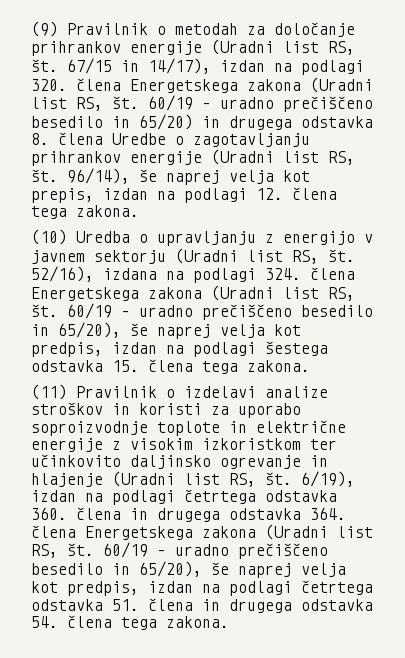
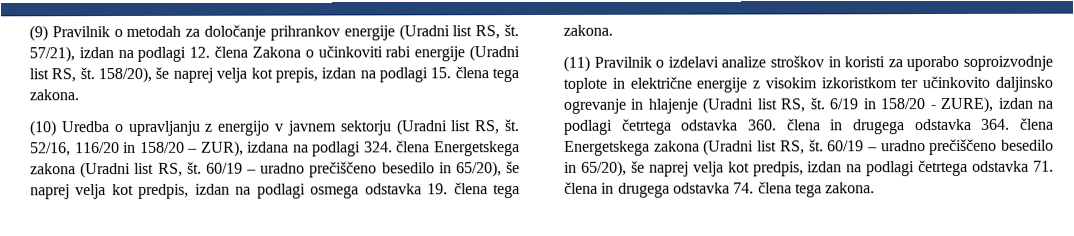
- 67/15 in 14/17), izdan na podlagi 320. člena Energetskega zakona (Uradni list RS, št. 60/19 – uradno prečiščeno besedilo in 65/20) in drugega odstavka 8. člena Uredbe o zagotavljanju prihrankov energije (Uradni list RS, št. 96/14), še naprej velja kot prepis, izdan na podlagi 12. člena tega zakona.
+ 57/21), izdan na podlagi 12. člena Zakona o učinkoviti rabi energije (Uradni list RS, št. 158/20), še naprej velja kot prepis, izdan na podlagi 15. člena tega zakona.
- 52/16), izdana na podlagi 324. člena Energetskega zakona (Uradni list RS, št.
+ 52/16, 116/20 in 158/20 – ZUR), izdana na podlagi 324. člena Energetskega zakona (Uradni list RS, št.
- 60/19 – uradno prečiščeno besedilo in 65/20), še naprej velja kot predpis, izdan na podlagi šestega odstavka 15. člena tega zakona.
+ 60/19 – uradno prečiščeno besedilo in 65/20), še naprej velja kot predpis, izdan na podlagi osmega odstavka 19. člena tega zakona.
- 6/19), izdan na podlagi četrtega odstavka 360. člena in drugega odstavka 364. člena Energetskega zakona (Uradni list RS, št.
+ 6/19 in 158/20 - ZURE), izdan na podlagi četrtega odstavka 360. člena in drugega odstavka 364. člena Energetskega zakona (Uradni list RS, št.
- 60/19 – uradno prečiščeno besedilo in 65/20), še naprej velja kot predpis, izdan na podlagi četrtega odstavka 51. člena in drugega odstavka 54. člena tega zakona.
+ 60/19 – uradno prečiščeno besedilo in 65/20), še naprej velja kot predpis, izdan na podlagi četrtega odstavka 71. člena in drugega odstavka 74. člena tega zakona.

